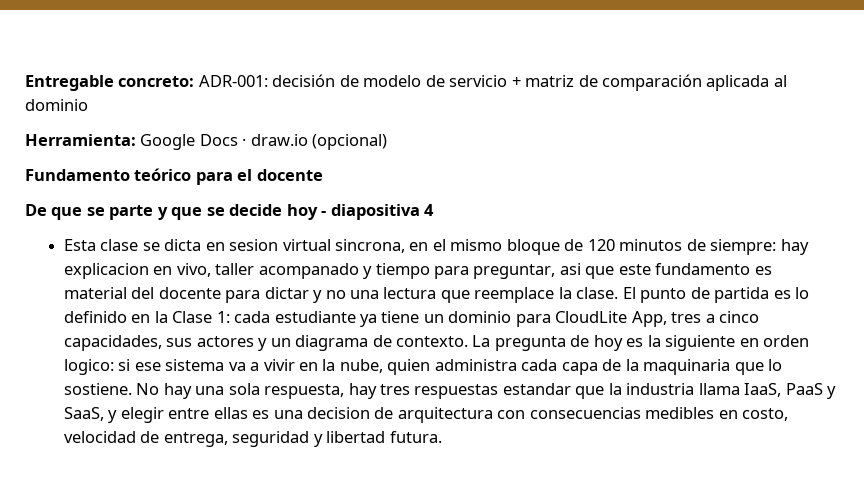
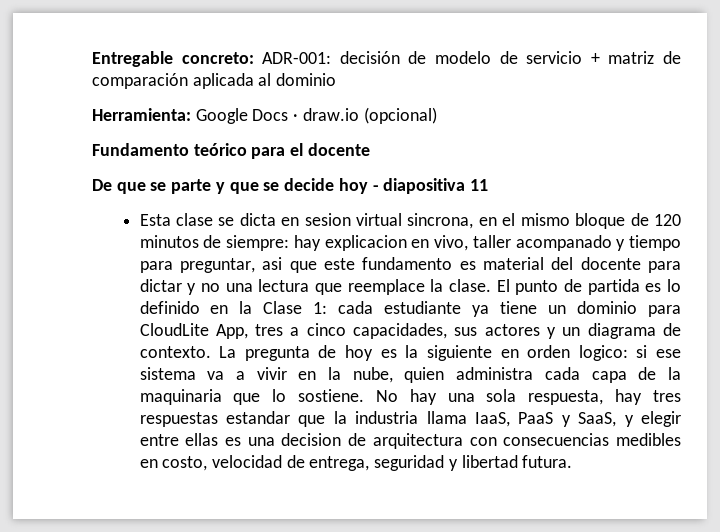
- De que se parte y que se decide hoy - diapositiva 4
+ De que se parte y que se decide hoy - diapositiva 11

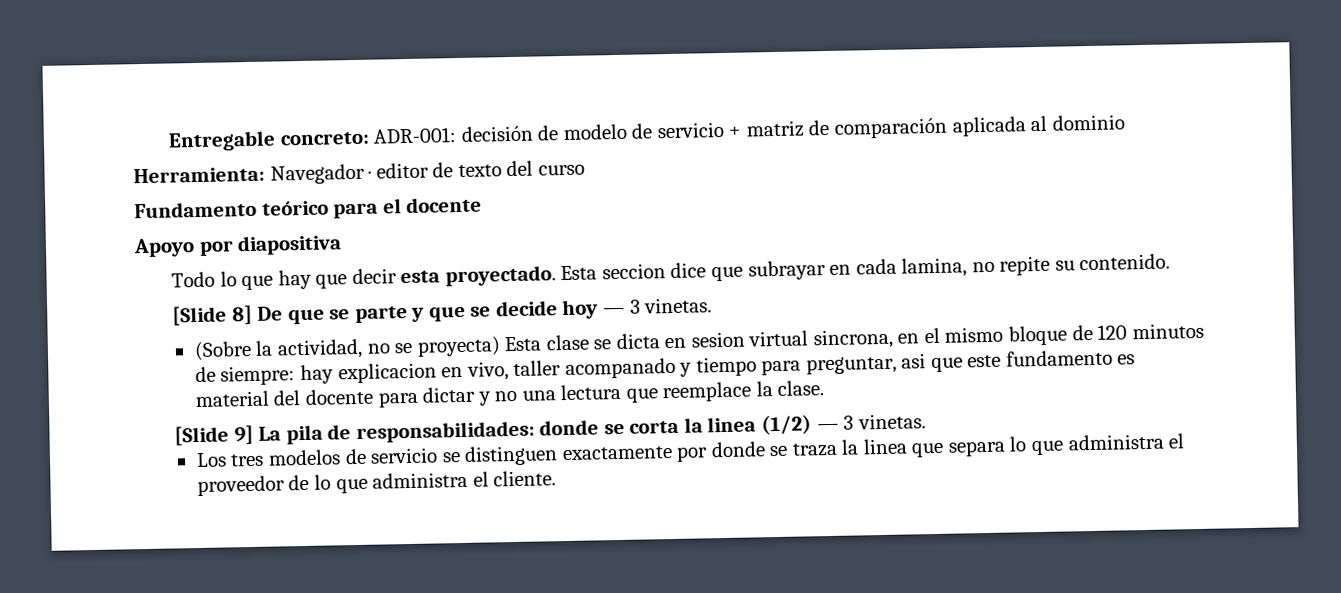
- Herramienta: Google Docs · draw.io (opcional)
+ Herramienta: Navegador · editor de texto del curso
- De que se parte y que se decide hoy - diapositiva 11
- Esta clase se dicta en sesion virtual sincrona, en el mismo bloque de 120 minutos de siempre: hay explicacion en vivo, taller acompanado y tiempo para preguntar, asi que este fundamento es material del docente para dictar y no una lectura que reemplace la clase. El punto de partida es lo definido en la Clase 1: cada estudiante ya tiene un dominio para CloudLite App, tres a cinco capacidades, sus actores y un diagrama de contexto. La pregunta de hoy es la siguiente en orden logico: si ese sistema va a vivir en la nube, quien administra cada capa de la maquinaria que lo sostiene. No hay una sola respuesta, hay tres respuestas estandar que la industria llama IaaS, PaaS y SaaS, y elegir entre ellas es una decision de arquitectura con consecuencias medibles en costo, velocidad de entrega, seguridad y libertad futura.
+ Apoyo por diapositiva
+ Todo lo que hay que decir esta proyectado. Esta seccion dice que subrayar en cada lamina, no repite su contenido.
+ [Slide 8] De que se parte y que se decide hoy — 3 vinetas.
+ (Sobre la actividad, no se proyecta) Esta clase se dicta en sesion virtual sincrona, en el mismo bloque de 120 minutos de siempre: hay explicacion en vivo, taller acompanado y tiempo para preguntar, asi que este fundamento es material del docente para dictar y no una lectura que reemplace la clase.
+ [Slide 9] La pila de responsabilidades: donde se corta la linea (1/2) — 3 vinetas.
+ Los tres modelos de servicio se distinguen exactamente por donde se traza la linea que separa lo que administra el proveedor de lo que administra el cliente.

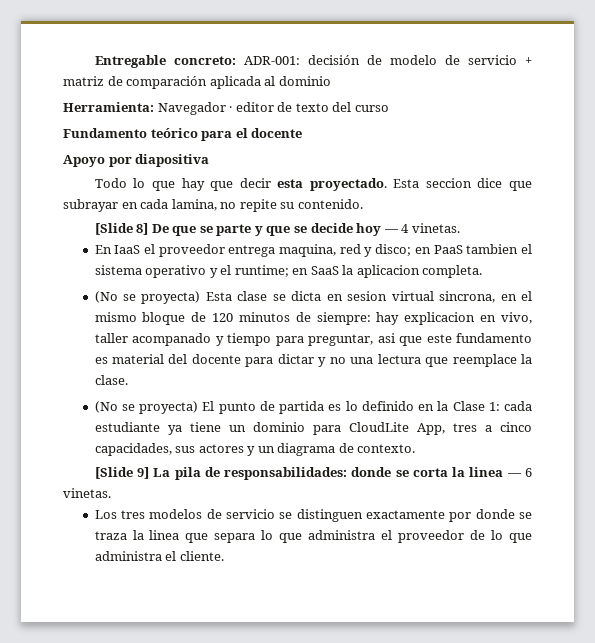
- [Slide 8] De que se parte y que se decide hoy — 3 vinetas.
- (Sobre la actividad, no se proyecta) Esta clase se dicta en sesion virtual sincrona, en el mismo bloque de 120 minutos de siempre: hay explicacion en vivo, taller acompanado y tiempo para preguntar, asi que este fundamento es material del docente para dictar y no una lectura que reemplace la clase.
+ [Slide 8] De que se parte y que se decide hoy — 4 vinetas.
+ En IaaS el proveedor entrega maquina, red y disco; en PaaS tambien el sistema operativo y el runtime; en SaaS la aplicacion completa.
+ (No se proyecta) Esta clase se dicta en sesion virtual sincrona, en el mismo bloque de 120 minutos de siempre: hay explicacion en vivo, taller acompanado y tiempo para preguntar, asi que este fundamento es material del docente para dictar y no una lectura que reemplace la clase.
+ (No se proyecta) El punto de partida es lo definido en la Clase 1: cada estudiante ya tiene un dominio para CloudLite App, tres a cinco capacidades, sus actores y un diagrama de contexto.
- [Slide 9] La pila de responsabilidades: donde se corta la linea (1/2) — 3 vinetas.
+ [Slide 9] La pila de responsabilidades: donde se corta la linea — 6 vinetas.

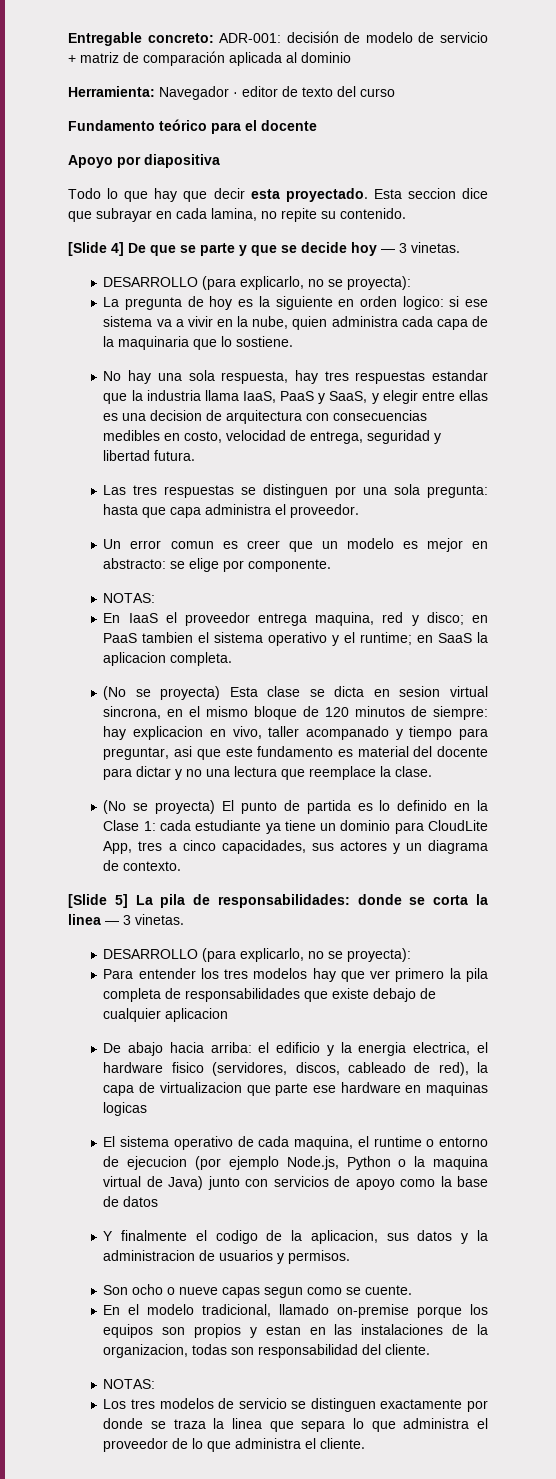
- [Slide 8] De que se parte y que se decide hoy — 4 vinetas.
+ [Slide 4] De que se parte y que se decide hoy — 3 vinetas.
+ DESARROLLO (para explicarlo, no se proyecta):
+ La pregunta de hoy es la siguiente en orden logico: si ese sistema va a vivir en la nube, quien administra cada capa de la maquinaria que lo sostiene.
+ No hay una sola respuesta, hay tres respuestas estandar que la industria llama IaaS, PaaS y SaaS, y elegir entre ellas es una decision de arquitectura con consecuencias medibles en costo, velocidad de entrega, seguridad y libertad futura.
+ Las tres respuestas se distinguen por una sola pregunta: hasta que capa administra el proveedor.
+ Un error comun es creer que un modelo es mejor en abstracto: se elige por componente.
+ NOTAS:
- [Slide 9] La pila de responsabilidades: donde se corta la linea — 6 vinetas.
+ [Slide 5] La pila de responsabilidades: donde se corta la linea — 3 vinetas.
+ DESARROLLO (para explicarlo, no se proyecta):
+ Para entender los tres modelos hay que ver primero la pila completa de responsabilidades que existe debajo de cualquier aplicacion
+ De abajo hacia arriba: el edificio y la energia electrica, el hardware fisico (servidores, discos, cableado de red), la capa de virtualizacion que parte ese hardware en maquinas logicas
+ El sistema operativo de cada maquina, el runtime o entorno de ejecucion (por ejemplo Node.js, Python o la maquina virtual de Java) junto con servicios de apoyo como la base de datos
+ Y finalmente el codigo de la aplicacion, sus datos y la administracion de usuarios y permisos.
+ Son ocho o nueve capas segun como se cuente.
+ En el modelo tradicional, llamado on-premise porque los equipos son propios y estan en las instalaciones de la organizacion, todas son responsabilidad del cliente.
+ NOTAS:

